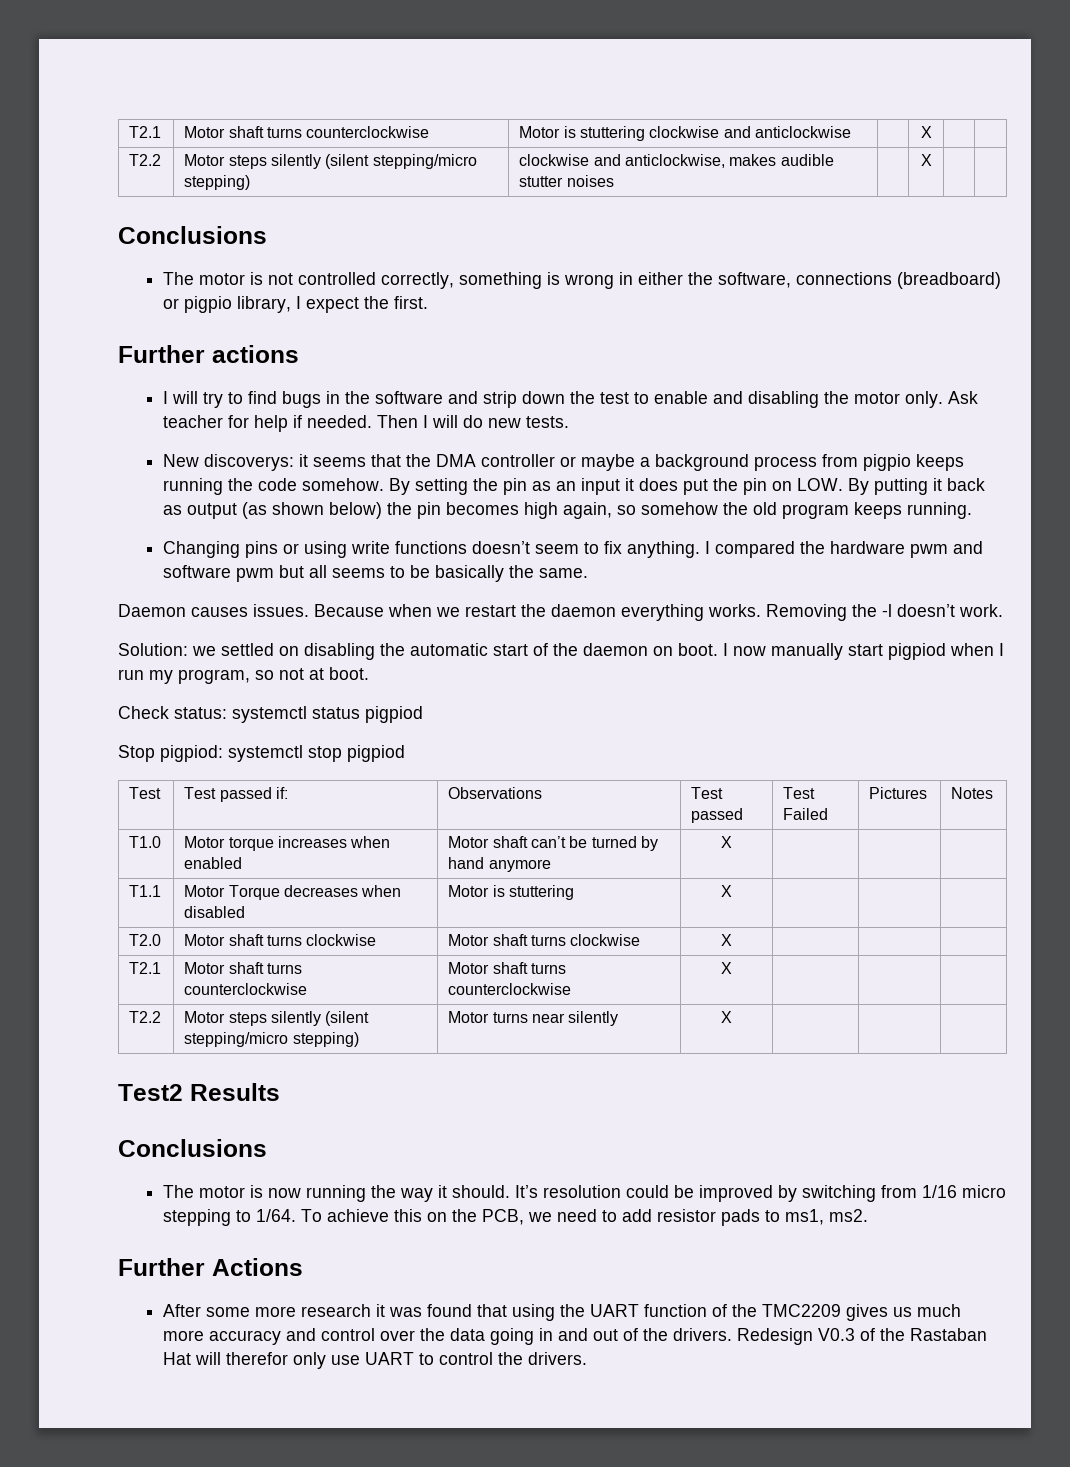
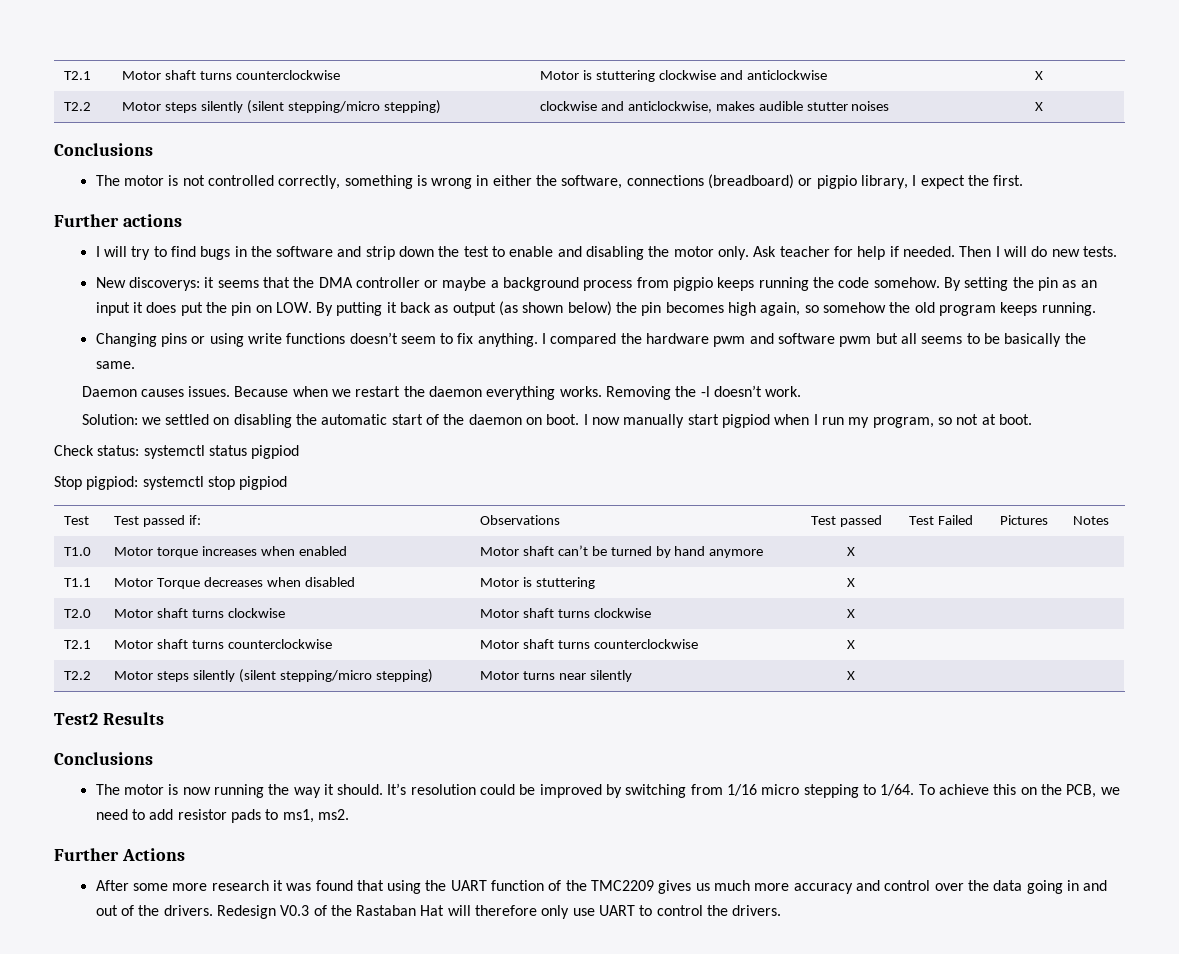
- Redesign V0.3 of the Rastaban Hat will therefor only use UART to control the drivers.
+ Redesign V0.3 of the Rastaban Hat will therefore only use UART to control the drivers.

